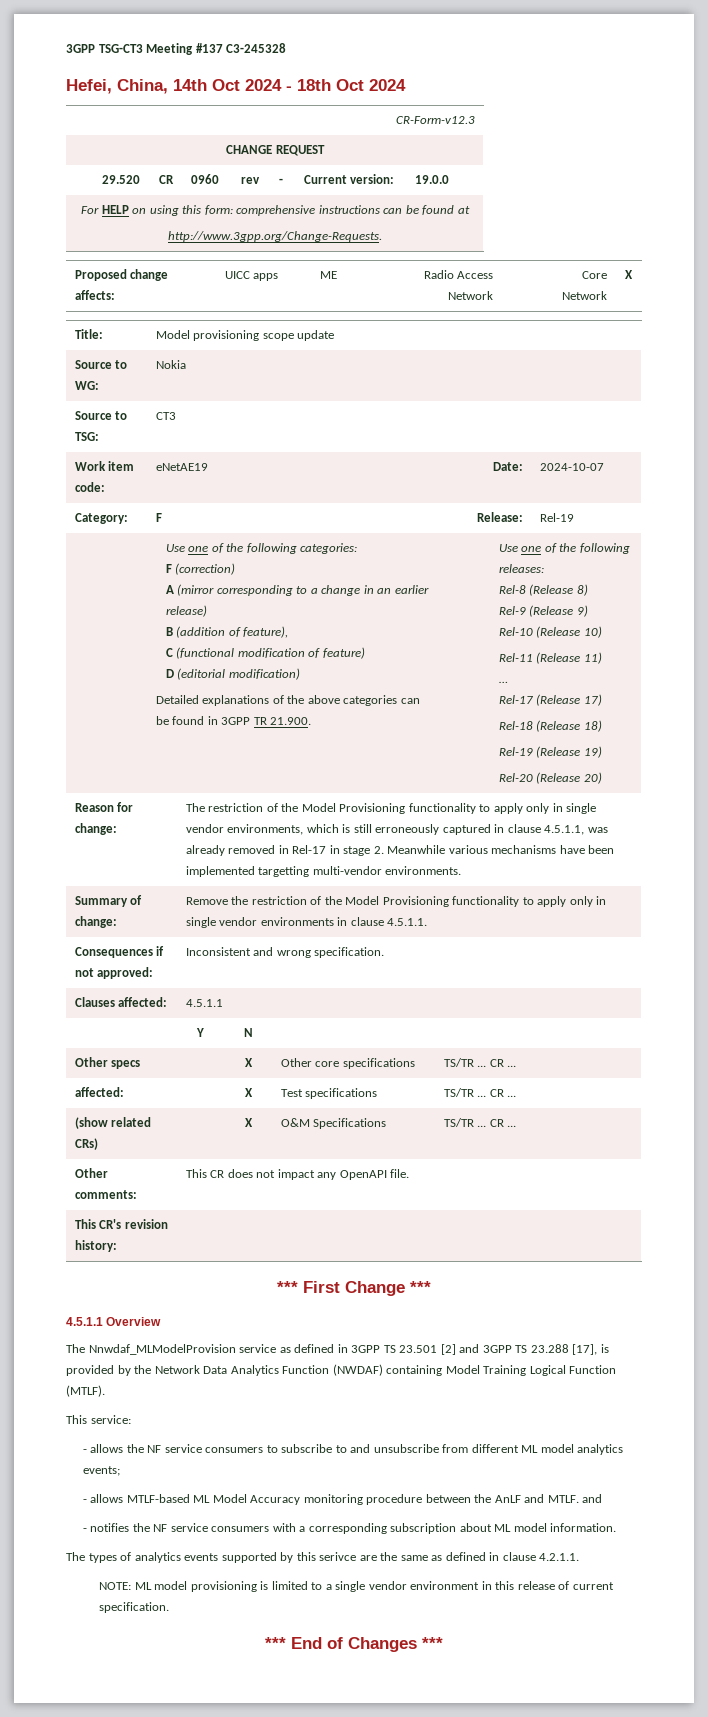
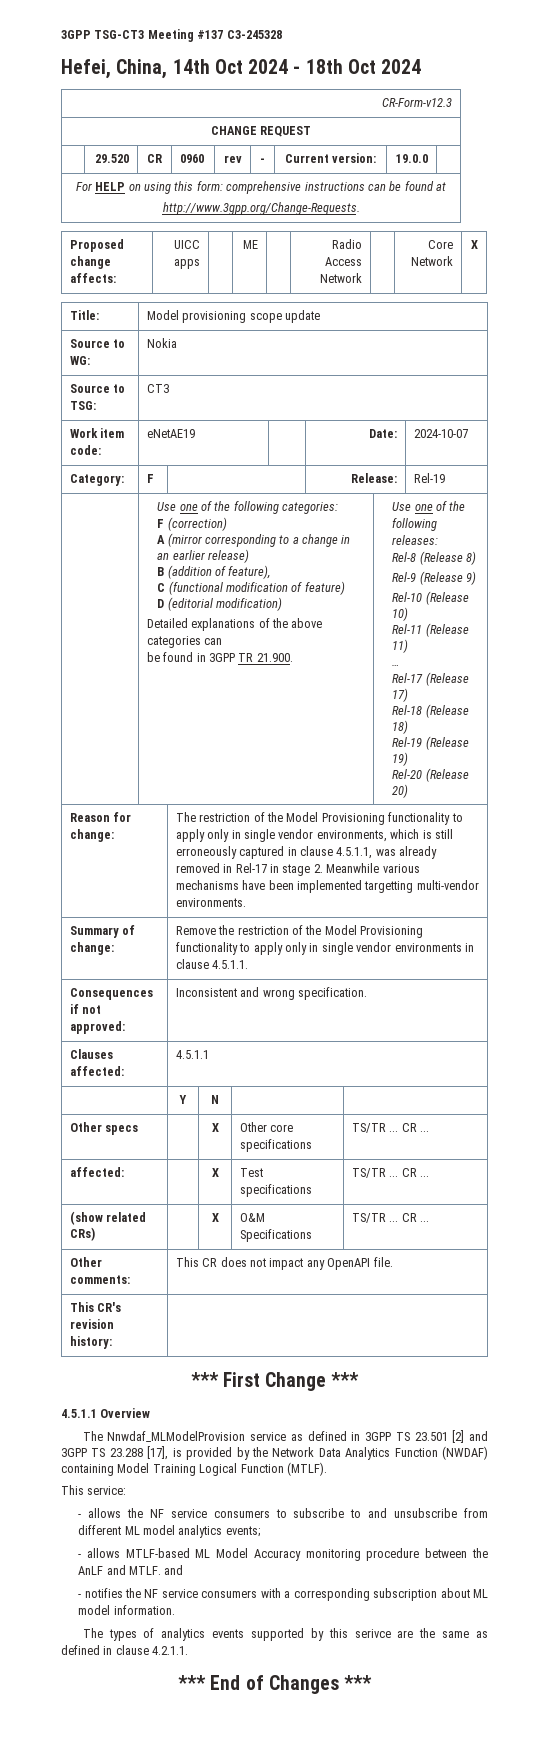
- NOTE: ML model provisioning is limited to a single vendor environment in this release of current specification.

